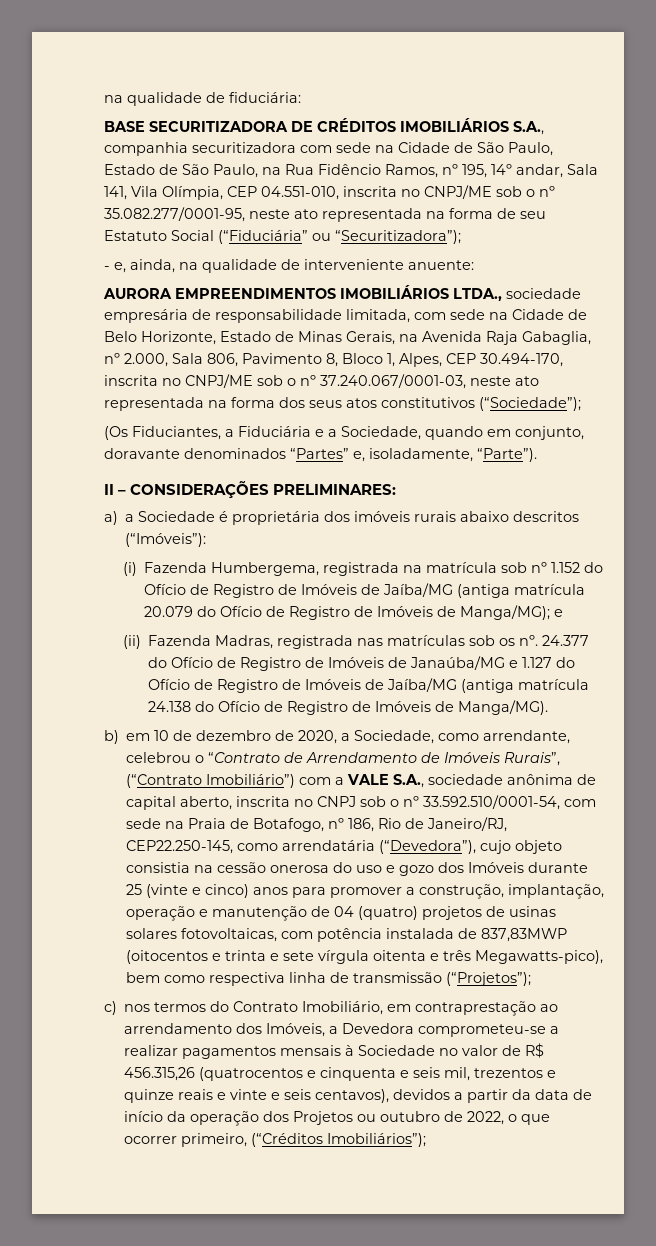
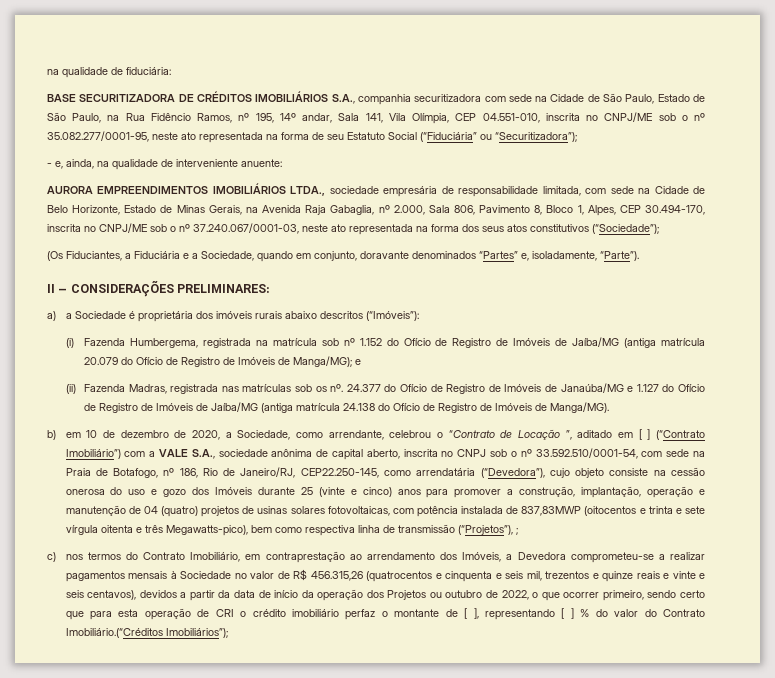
- b) em 10 de dezembro de 2020, a Sociedade, como arrendante, celebrou o “Contrato de Arrendamento de Imóveis Rurais”, (“Contrato Imobiliário”) com a VALE S.A., sociedade anônima de capital aberto, inscrita no CNPJ sob o nº 33.592.510/0001-54, com sede na Praia de Botafogo, nº 186, Rio de Janeiro/RJ, CEP22.250-145, como arrendatária (“Devedora”), cujo objeto consistia na cessão onerosa do uso e gozo dos Imóveis durante 25 (vinte e cinco) anos para promover a construção, implantação, operação e manutenção de 04 (quatro) projetos de usinas solares fotovoltaicas, com potência instalada de 837,83MWP (oitocentos e trinta e sete vírgula oitenta e três Megawatts-pico), bem como respectiva linha de transmissão (“Projetos”);
+ b) em 10 de dezembro de 2020, a Sociedade, como arrendante, celebrou o “Contrato de Locação ”, aditado em [ ] (“Contrato Imobiliário”) com a VALE S.A., sociedade anônima de capital aberto, inscrita no CNPJ sob o nº 33.592.510/0001-54, com sede na Praia de Botafogo, nº 186, Rio de Janeiro/RJ, CEP22.250-145, como arrendatária (“Devedora”), cujo objeto consiste na cessão onerosa do uso e gozo dos Imóveis durante 25 (vinte e cinco) anos para promover a construção, implantação, operação e manutenção de 04 (quatro) projetos de usinas solares fotovoltaicas, com potência instalada de 837,83MWP (oitocentos e trinta e sete vírgula oitenta e três Megawatts-pico), bem como respectiva linha de transmissão (“Projetos”), ;
- c) nos termos do Contrato Imobiliário, em contraprestação ao arrendamento dos Imóveis, a Devedora comprometeu-se a realizar pagamentos mensais à Sociedade no valor de R$ 456.315,26 (quatrocentos e cinquenta e seis mil, trezentos e quinze reais e vinte e seis centavos), devidos a partir da data de início da operação dos Projetos ou outubro de 2022, o que ocorrer primeiro, (“Créditos Imobiliários”);
+ c) nos termos do Contrato Imobiliário, em contraprestação ao arrendamento dos Imóveis, a Devedora comprometeu-se a realizar pagamentos mensais à Sociedade no valor de R$ 456.315,26 (quatrocentos e cinquenta e seis mil, trezentos e quinze reais e vinte e seis centavos), devidos a partir da data de início da operação dos Projetos ou outubro de 2022, o que ocorrer primeiro, sendo certo que para esta operação de CRI o crédito imobiliário perfaz o montante de [ ], representando [ ] % do valor do Contrato Imobiliário.(“Créditos Imobiliários”);

